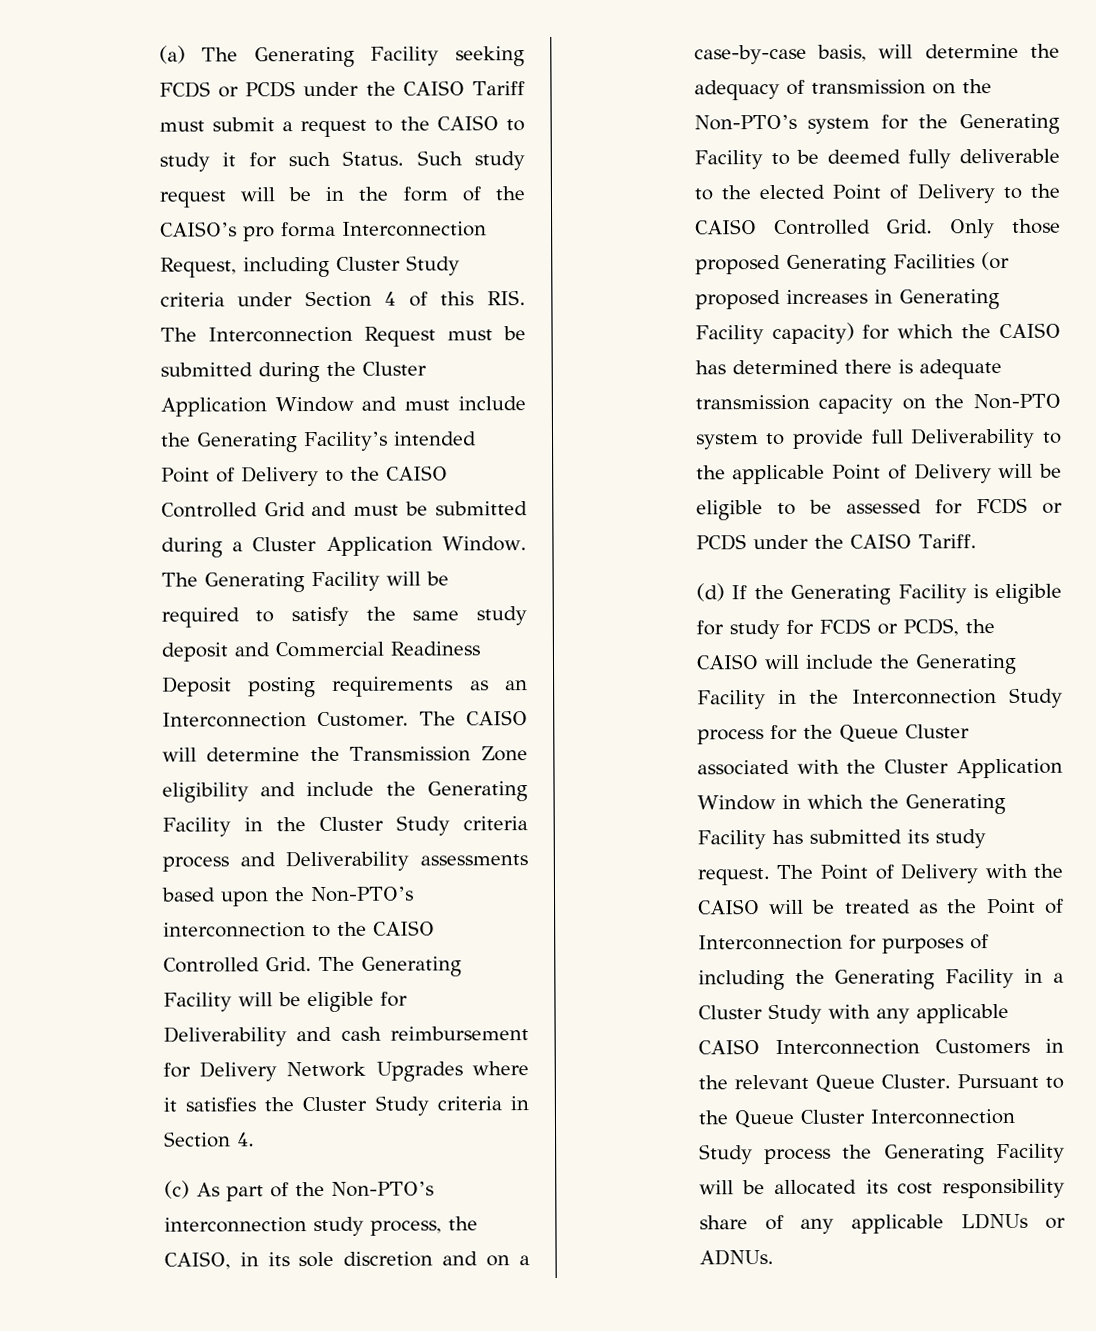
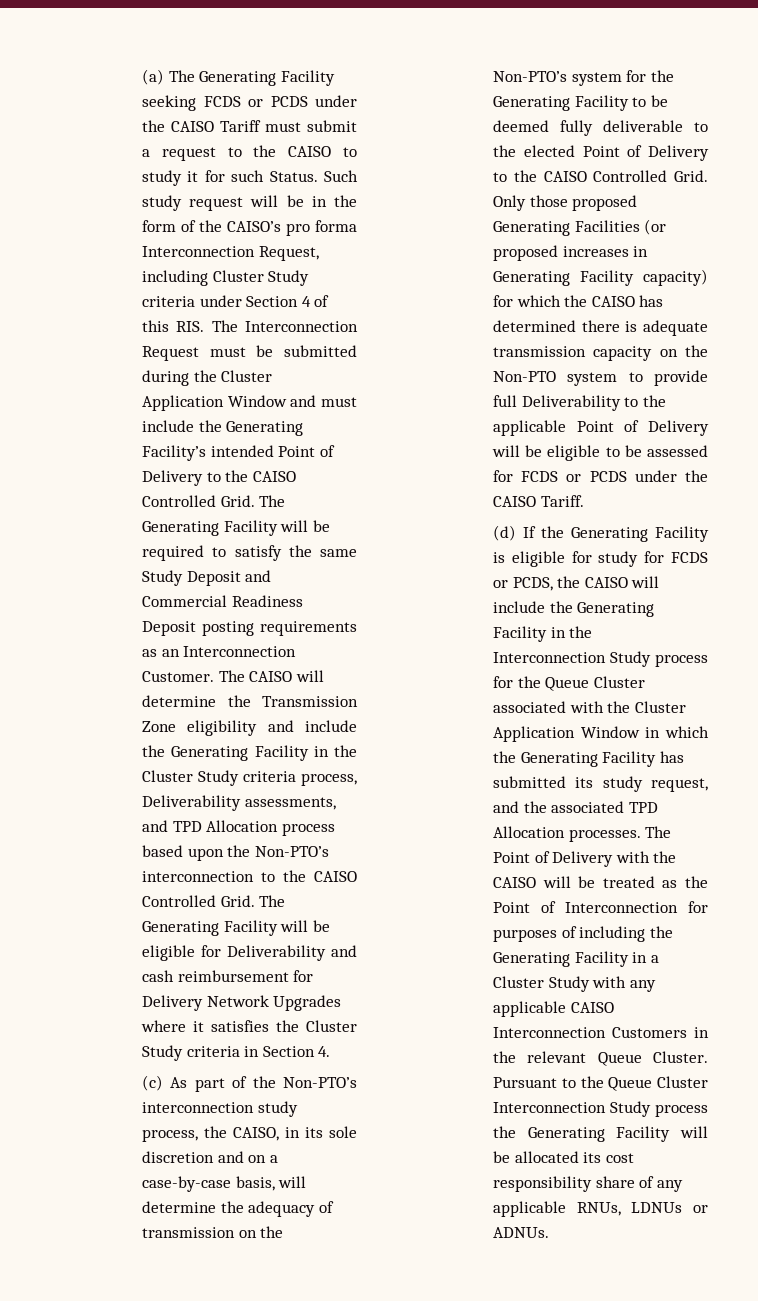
- Such study request will be in the form of the CAISO’s pro forma Interconnection Request, including Cluster Study criteria under Section 4 of this RIS. The Interconnection Request must be submitted during the Cluster Application Window and must include the Generating Facility’s intended Point of Delivery to the CAISO Controlled Grid and must be submitted during a Cluster Application Window.
+ Such study request will be in the form of the CAISO’s pro forma Interconnection Request, including Cluster Study criteria under Section 4 of this RIS. The Interconnection Request must be submitted during the Cluster Application Window and must include the Generating Facility’s intended Point of Delivery to the CAISO Controlled Grid.
- The Generating Facility will be required to satisfy the same study deposit and Commercial Readiness Deposit posting requirements as an Interconnection Customer.
+ The Generating Facility will be required to satisfy the same Study Deposit and Commercial Readiness Deposit posting requirements as an Interconnection Customer.
- The CAISO will determine the Transmission Zone eligibility and include the Generating Facility in the Cluster Study criteria process and Deliverability assessments based upon the Non-PTO’s interconnection to the CAISO Controlled Grid.
+ The CAISO will determine the Transmission Zone eligibility and include the Generating Facility in the Cluster Study criteria process, Deliverability assessments, and TPD Allocation process based upon the Non-PTO’s interconnection to the CAISO Controlled Grid.
- (d) If the Generating Facility is eligible for study for FCDS or PCDS, the CAISO will include the Generating Facility in the Interconnection Study process for the Queue Cluster associated with the Cluster Application Window in which the Generating Facility has submitted its study request.
+ (d) If the Generating Facility is eligible for study for FCDS or PCDS, the CAISO will include the Generating Facility in the Interconnection Study process for the Queue Cluster associated with the Cluster Application Window in which the Generating Facility has submitted its study request, and the associated TPD Allocation processes.
- Pursuant to the Queue Cluster Interconnection Study process the Generating Facility will be allocated its cost responsibility share of any applicable LDNUs or ADNUs.
+ Pursuant to the Queue Cluster Interconnection Study process the Generating Facility will be allocated its cost responsibility share of any applicable RNUs, LDNUs or ADNUs.

